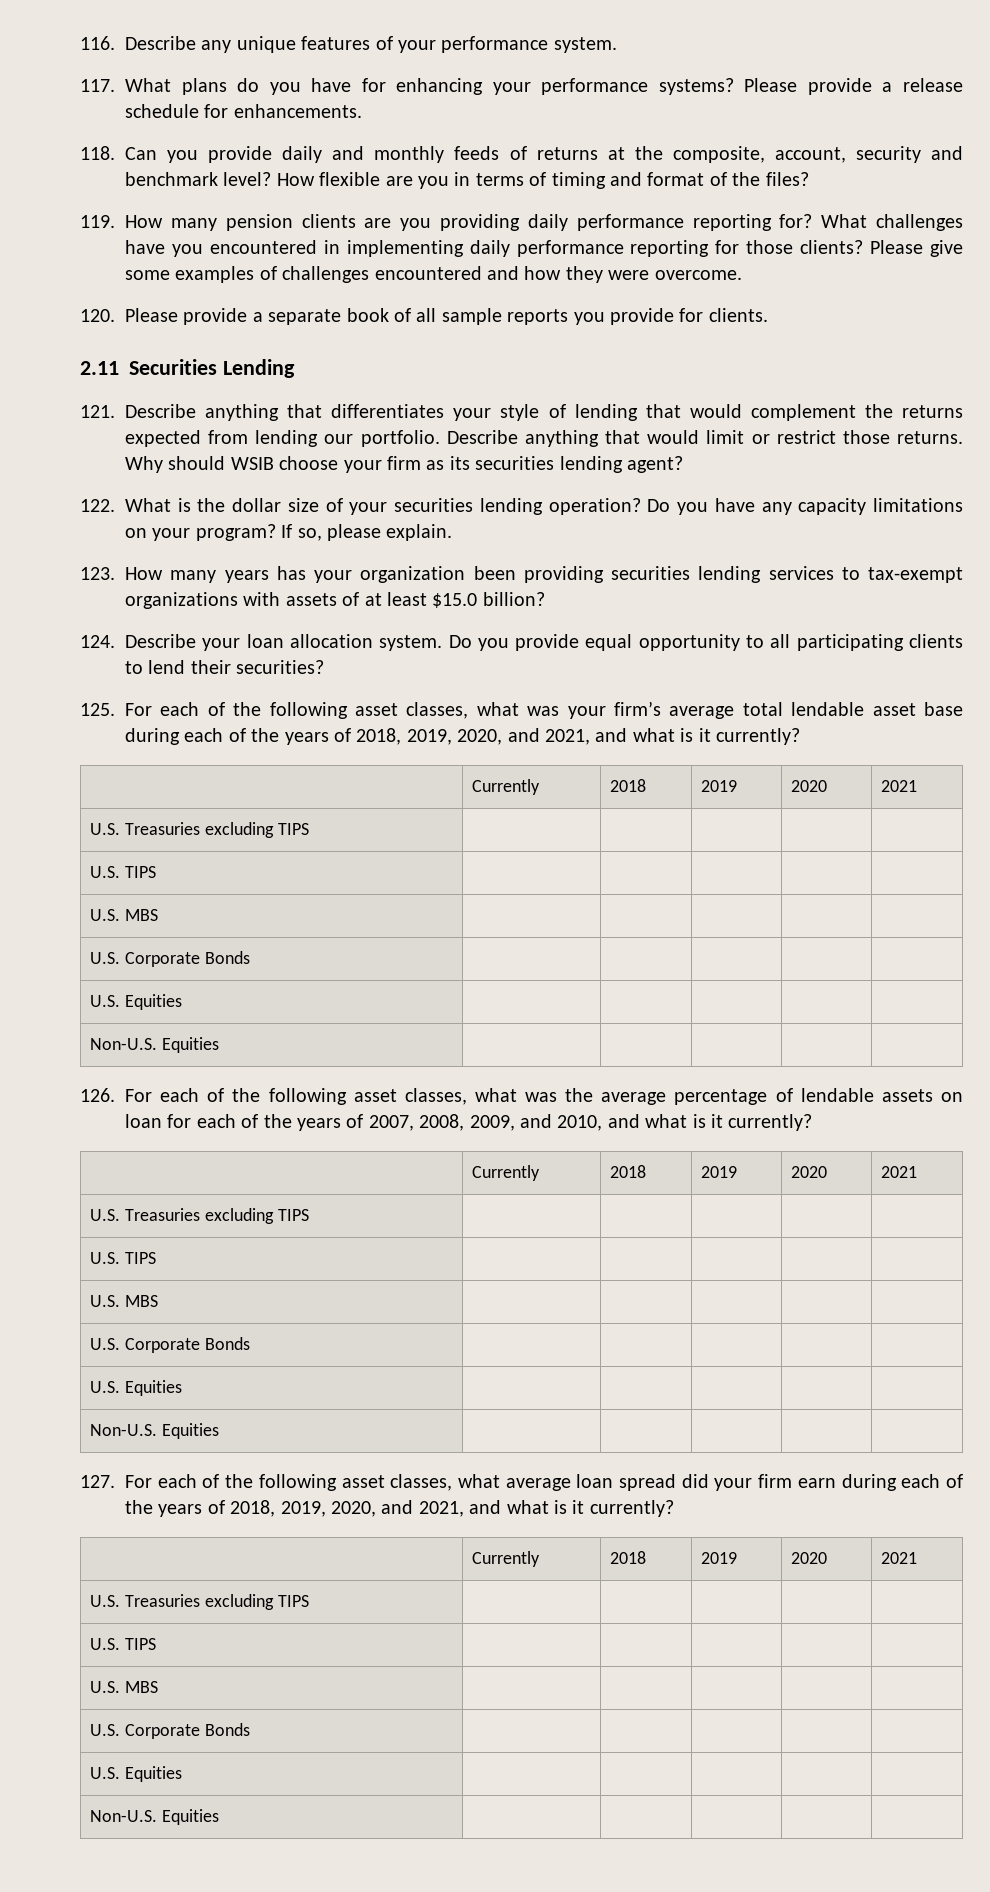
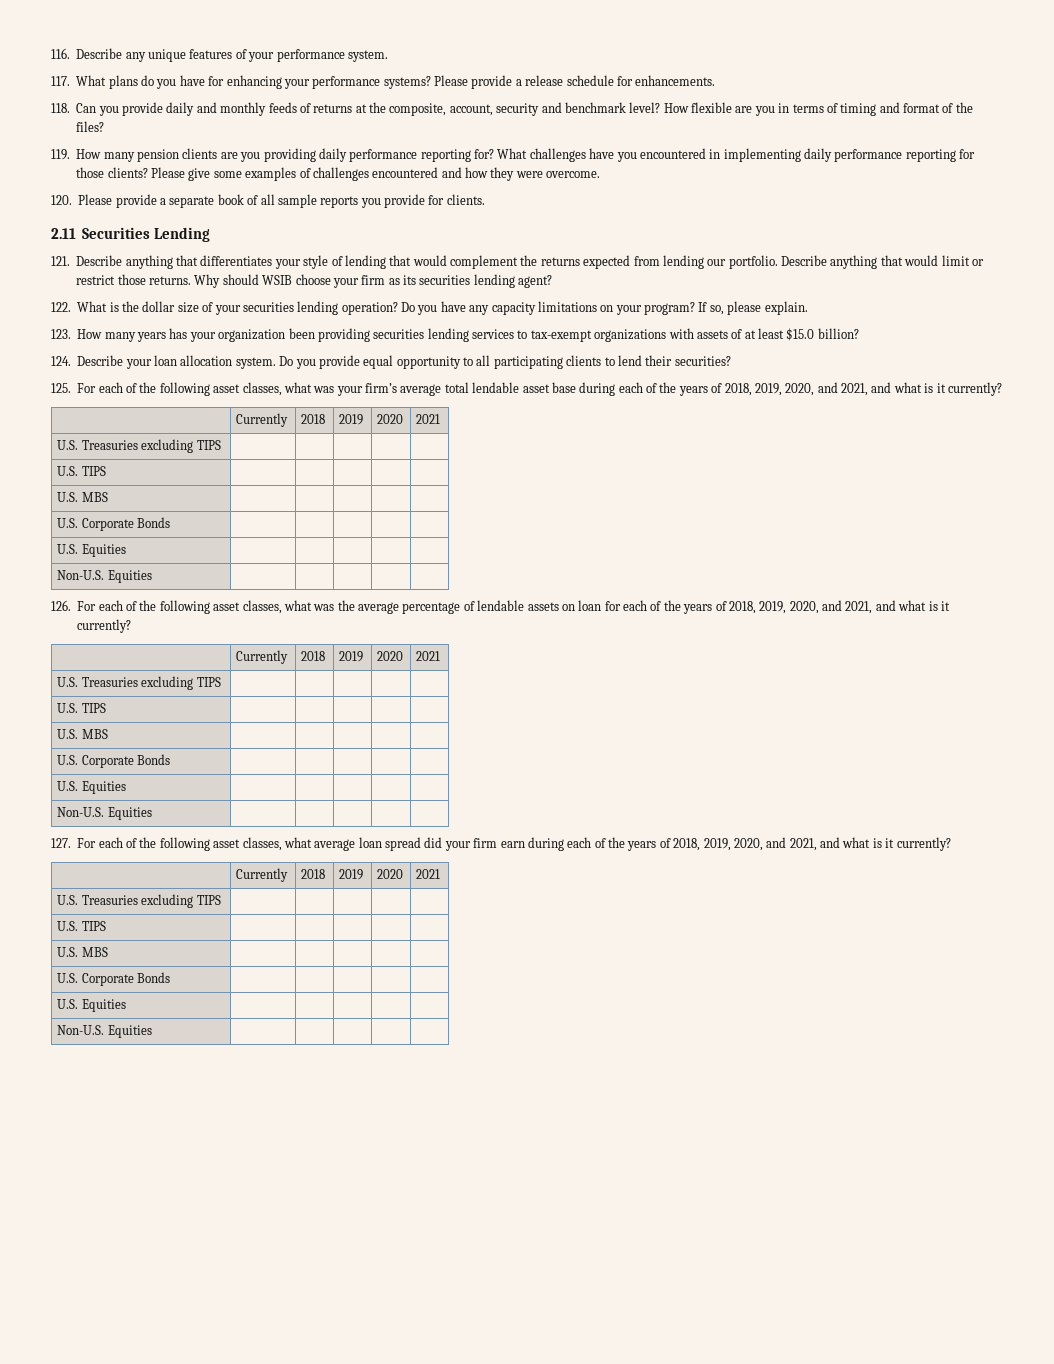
- 126. For each of the following asset classes, what was the average percentage of lendable assets on loan for each of the years of 2007, 2008, 2009, and 2010, and what is it currently?
+ 126. For each of the following asset classes, what was the average percentage of lendable assets on loan for each of the years of 2018, 2019, 2020, and 2021, and what is it currently?

